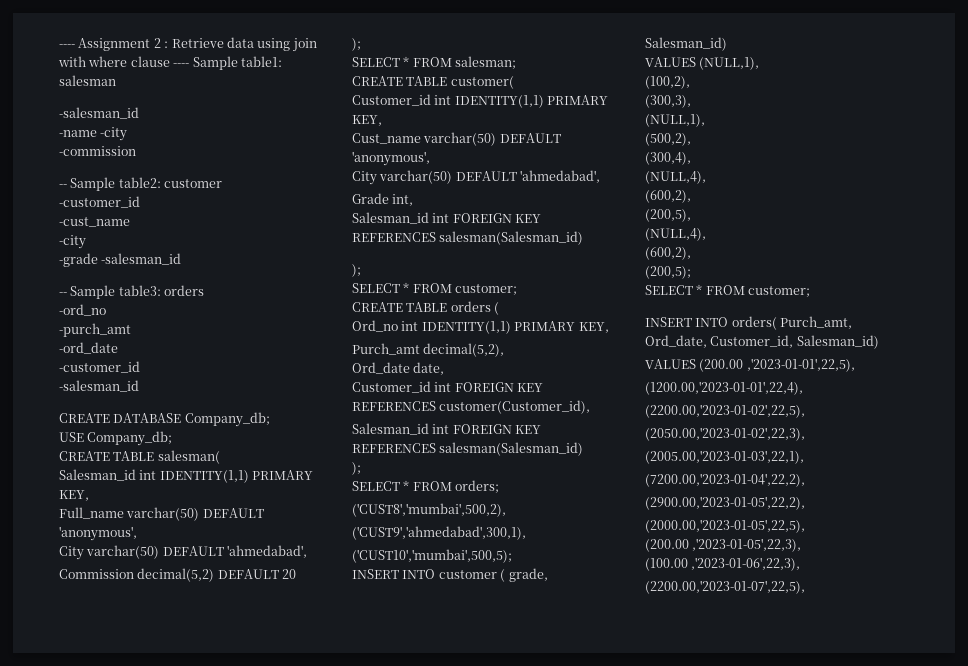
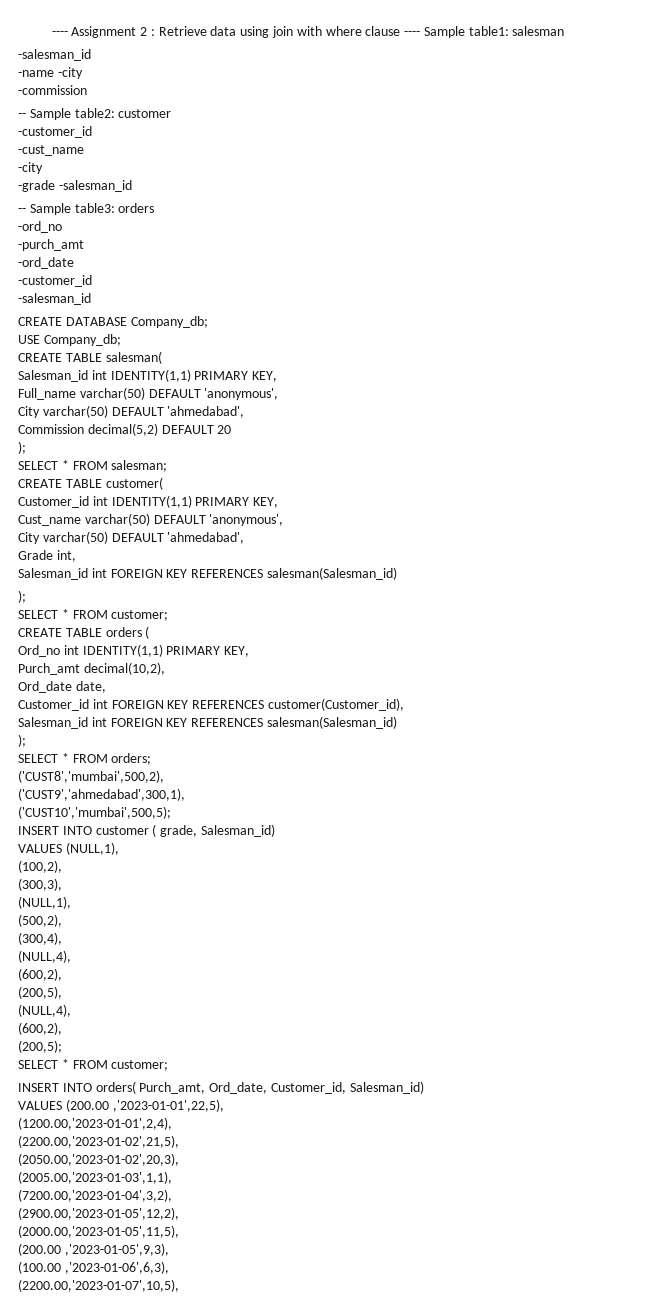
- Purch_amt decimal(5,2),
+ Purch_amt decimal(10,2),
- (1200.00,'2023-01-01',22,4),
- (2200.00,'2023-01-02',22,5),
- (2050.00,'2023-01-02',22,3),
- (2005.00,'2023-01-03',22,1),
- (7200.00,'2023-01-04',22,2),
- (2900.00,'2023-01-05',22,2),
- (2000.00,'2023-01-05',22,5),
- (200.00 ,'2023-01-05',22,3),
+ (1200.00,'2023-01-01',2,4),
+ (2200.00,'2023-01-02',21,5),
+ (2050.00,'2023-01-02',20,3),
+ (2005.00,'2023-01-03',1,1),
+ (7200.00,'2023-01-04',3,2),
+ (2900.00,'2023-01-05',12,2),
+ (2000.00,'2023-01-05',11,5),
+ (200.00 ,'2023-01-05',9,3),
- (100.00 ,'2023-01-06',22,3),
- (2200.00,'2023-01-07',22,5),
+ (100.00 ,'2023-01-06',6,3),
+ (2200.00,'2023-01-07',10,5),

